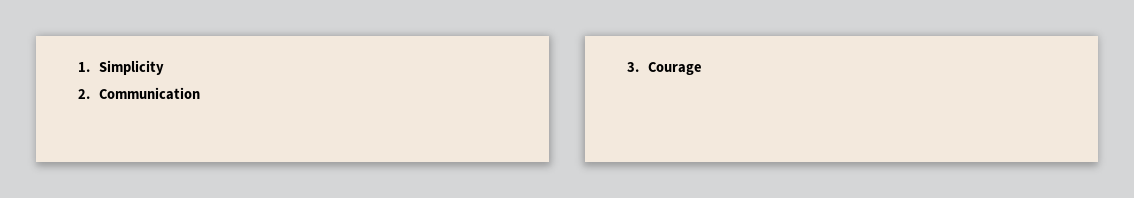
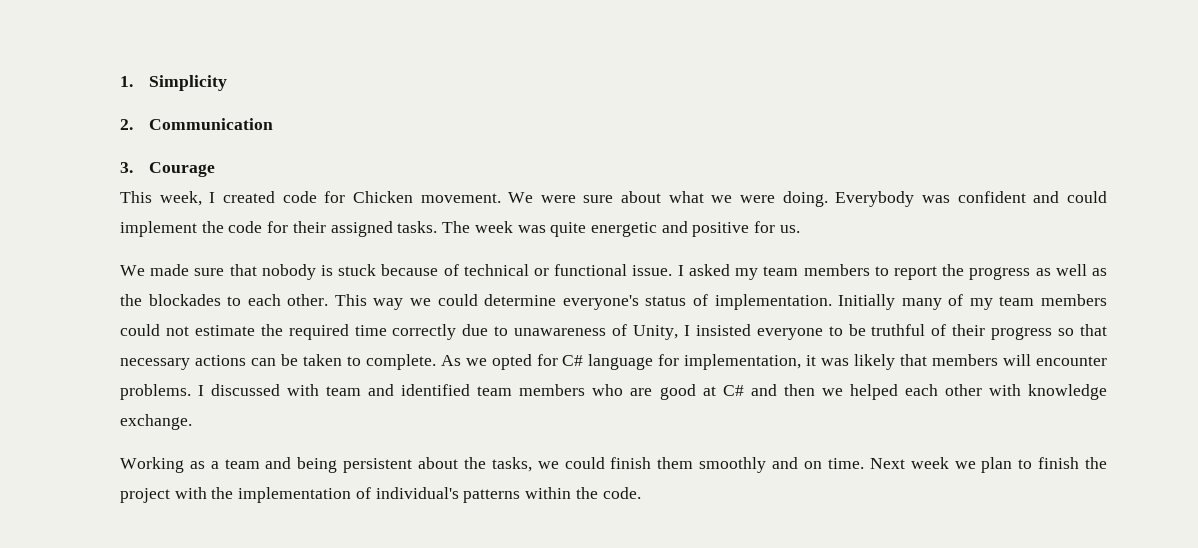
+ This week, I created code for Chicken movement. We were sure about what we were doing. Everybody was confident and could implement the code for their assigned tasks. The week was quite energetic and positive for us.
+ We made sure that nobody is stuck because of technical or functional issue. I asked my team members to report the progress as well as the blockades to each other. This way we could determine everyone's status of implementation. Initially many of my team members could not estimate the required time correctly due to unawareness of Unity, I insisted everyone to be truthful of their progress so that necessary actions can be taken to complete. As we opted for C# language for implementation, it was likely that members will encounter problems. I discussed with team and identified team members who are good at C# and then we helped each other with knowledge exchange.
+ Working as a team and being persistent about the tasks, we could finish them smoothly and on time. Next week we plan to finish the project with the implementation of individual's patterns within the code.

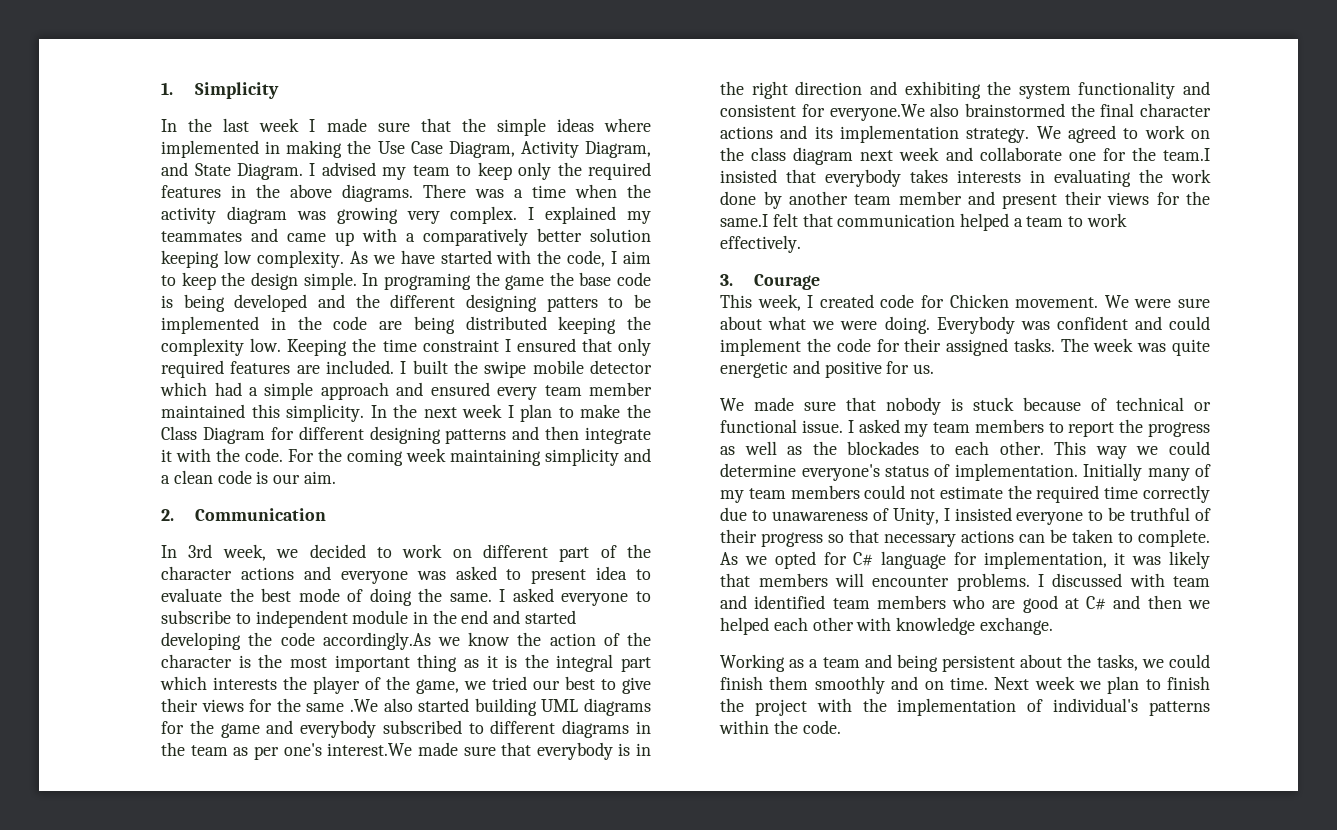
+ In the last week I made sure that the simple ideas where implemented in making the Use Case Diagram, Activity Diagram, and State Diagram. I advised my team to keep only the required features in the above diagrams. There was a time when the activity diagram was growing very complex. I explained my teammates and came up with a comparatively better solution keeping low complexity. As we have started with the code, I aim to keep the design simple. In programing the game the base code is being developed and the different designing patters to be implemented in the code are being distributed keeping the complexity low. Keeping the time constraint I ensured that only required features are included. I built the swipe mobile detector which had a simple approach and ensured every team member maintained this simplicity. In the next week I plan to make the Class Diagram for different designing patterns and then integrate it with the code. For the coming week maintaining simplicity and a clean code is our aim.
  2. Communication
+ In 3rd week, we decided to work on different part of the character actions and everyone was asked to present idea to evaluate the best mode of doing the same. I asked everyone to subscribe to independent module in the end and started developing the code accordingly.As we know the action of the character is the most important thing as it is the integral part which interests the player of the game, we tried our best to give their views for the same .We also started building UML diagrams for the game and everybody subscribed to different diagrams in the team as per one's interest.We made sure that everybody is in the right direction and exhibiting the system functionality and consistent for everyone.We also brainstormed the final character actions and its implementation strategy. We agreed to work on the class diagram next week and collaborate one for the team.I insisted that everybody takes interests in evaluating the work done by another team member and present their views for the same.I felt that communication helped a team to work effectively.

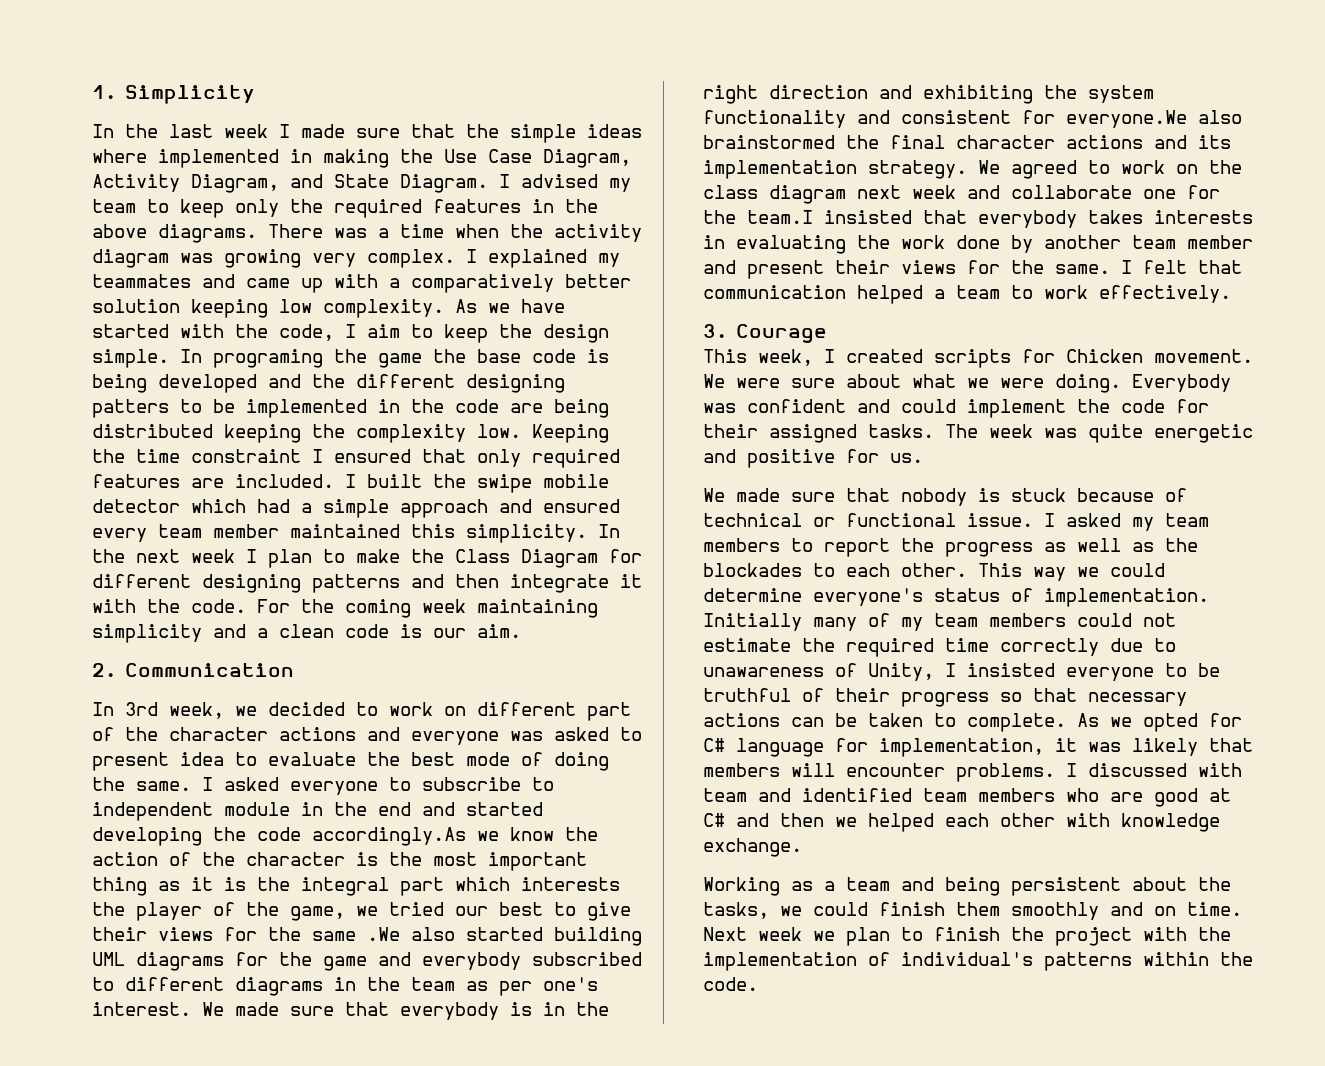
- I asked everyone to subscribe to independent module in the end and started developing the code accordingly.As we know the action of the character is the most important thing as it is the integral part which interests the player of the game, we tried our best to give their views for the same .We also started building UML diagrams for the game and everybody subscribed to different diagrams in the team as per one's interest.We made sure that everybody is in the right direction and exhibiting the system functionality and consistent for everyone.We also brainstormed the final character actions and its implementation strategy.
+ I asked everyone to subscribe to independent module in the end and started developing the code accordingly.As we know the action of the character is the most important thing as it is the integral part which interests the player of the game, we tried our best to give their views for the same .We also started building UML diagrams for the game and everybody subscribed to different diagrams in the team as per one's interest. We made sure that everybody is in the right direction and exhibiting the system functionality and consistent for everyone.We also brainstormed the final character actions and its implementation strategy.
- We agreed to work on the class diagram next week and collaborate one for the team.I insisted that everybody takes interests in evaluating the work done by another team member and present their views for the same.I felt that communication helped a team to work effectively.
+ We agreed to work on the class diagram next week and collaborate one for the team.I insisted that everybody takes interests in evaluating the work done by another team member and present their views for the same. I felt that communication helped a team to work effectively.
- This week, I created code for Chicken movement.
+ This week, I created scripts for Chicken movement.

